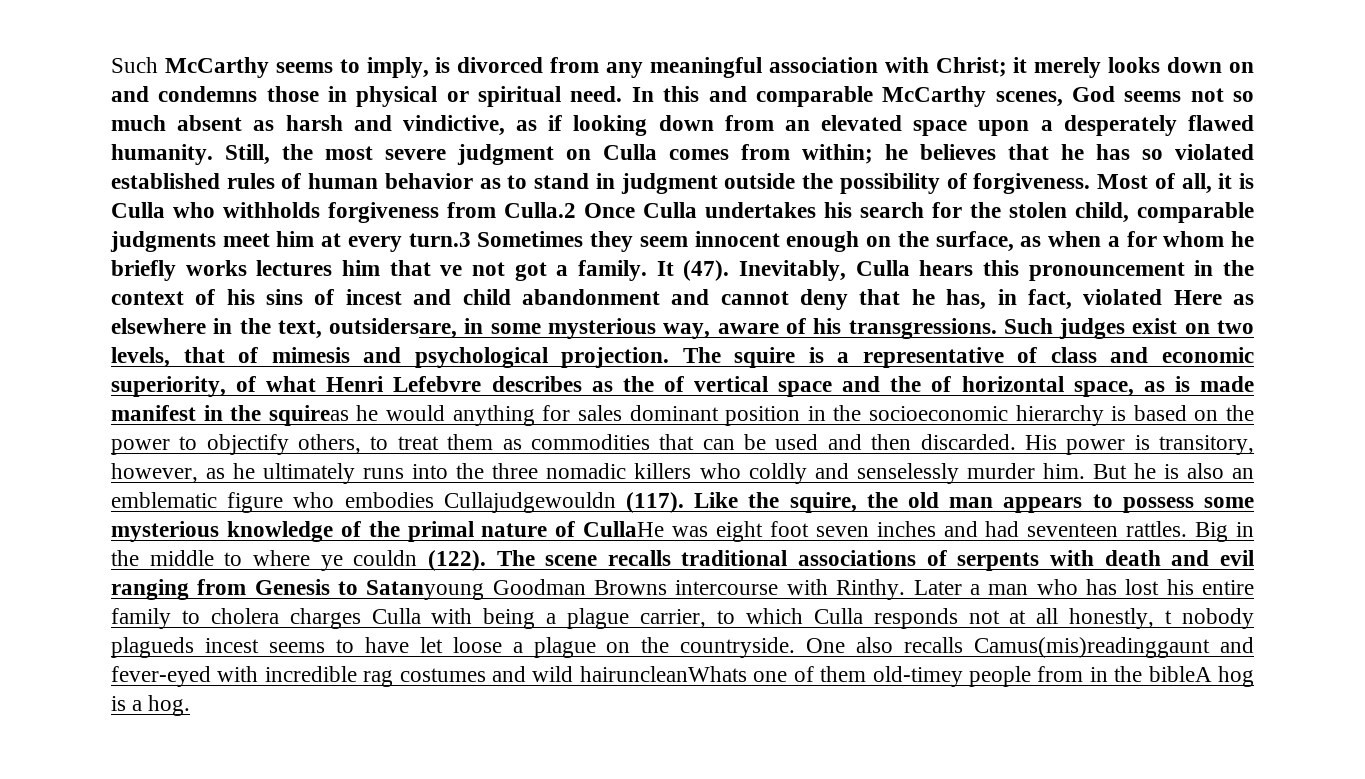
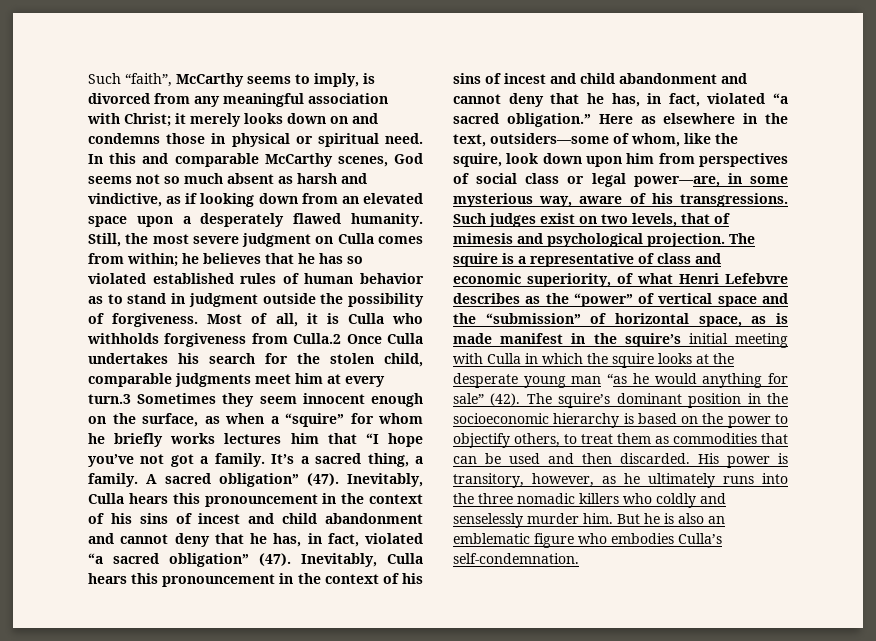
- Such McCarthy seems to imply, is divorced from any meaningful association with Christ; it merely looks down on and condemns those in physical or spiritual need.
+ Such “faith”, McCarthy seems to imply, is divorced from any meaningful association with Christ; it merely looks down on and condemns those in physical or spiritual need.
- Most of all, it is Culla who withholds forgiveness from Culla.2 Once Culla undertakes his search for the stolen child, comparable judgments meet him at every turn.3 Sometimes they seem innocent enough on the surface, as when a for whom he briefly works lectures him that ve not got a family.
+ Most of all, it is Culla who withholds forgiveness from Culla.2 Once Culla undertakes his search for the stolen child, comparable judgments meet him at every turn.3 Sometimes they seem innocent enough on the surface, as when a “squire” for whom he briefly works lectures him that “I hope you’ve not got a family.
- It (47).
+ It’s a sacred thing, a family. A sacred obligation” (47).
- Inevitably, Culla hears this pronouncement in the context of his sins of incest and child abandonment and cannot deny that he has, in fact, violated Here as elsewhere in the text, outsidersare, in some mysterious way, aware of his transgressions.
+ Inevitably, Culla hears this pronouncement in the context of his sins of incest and child abandonment and cannot deny that he has, in fact, violated “a sacred obligation” (47). Inevitably, Culla hears this pronouncement in the context of his sins of incest and child abandonment and cannot deny that he has, in fact, violated “a sacred obligation.” Here as elsewhere in the text, outsiders—some of whom, like the squire, look down upon him from perspectives of social class or legal power—are, in some mysterious way, aware of his transgressions.
- The squire is a representative of class and economic superiority, of what Henri Lefebvre describes as the of vertical space and the of horizontal space, as is made manifest in the squireas he would anything for sales dominant position in the socioeconomic hierarchy is based on the power to objectify others, to treat them as commodities that can be used and then discarded.
+ The squire is a representative of class and economic superiority, of what Henri Lefebvre describes as the “power” of vertical space and the “submission” of horizontal space, as is made manifest in the squire’s initial meeting with Culla in which the squire looks at the desperate young man “as he would anything for sale” (42). The squire’s dominant position in the socioeconomic hierarchy is based on the power to objectify others, to treat them as commodities that can be used and then discarded.
- But he is also an emblematic figure who embodies Cullajudgewouldn (117). Like the squire, the old man appears to possess some mysterious knowledge of the primal nature of CullaHe was eight foot seven inches and had seventeen rattles. Big in the middle to where ye couldn (122). The scene recalls traditional associations of serpents with death and evil ranging from Genesis to Satanyoung Goodman Browns intercourse with Rinthy. Later a man who has lost his entire family to cholera charges Culla with being a plague carrier, to which Culla responds not at all honestly, t nobody plagueds incest seems to have let loose a plague on the countryside. One also recalls Camus(mis)readinggaunt and fever-eyed with incredible rag costumes and wild hairuncleanWhats one of them old-timey people from in the bibleA hog is a hog.
+ But he is also an emblematic figure who embodies Culla’s self-condemnation.

